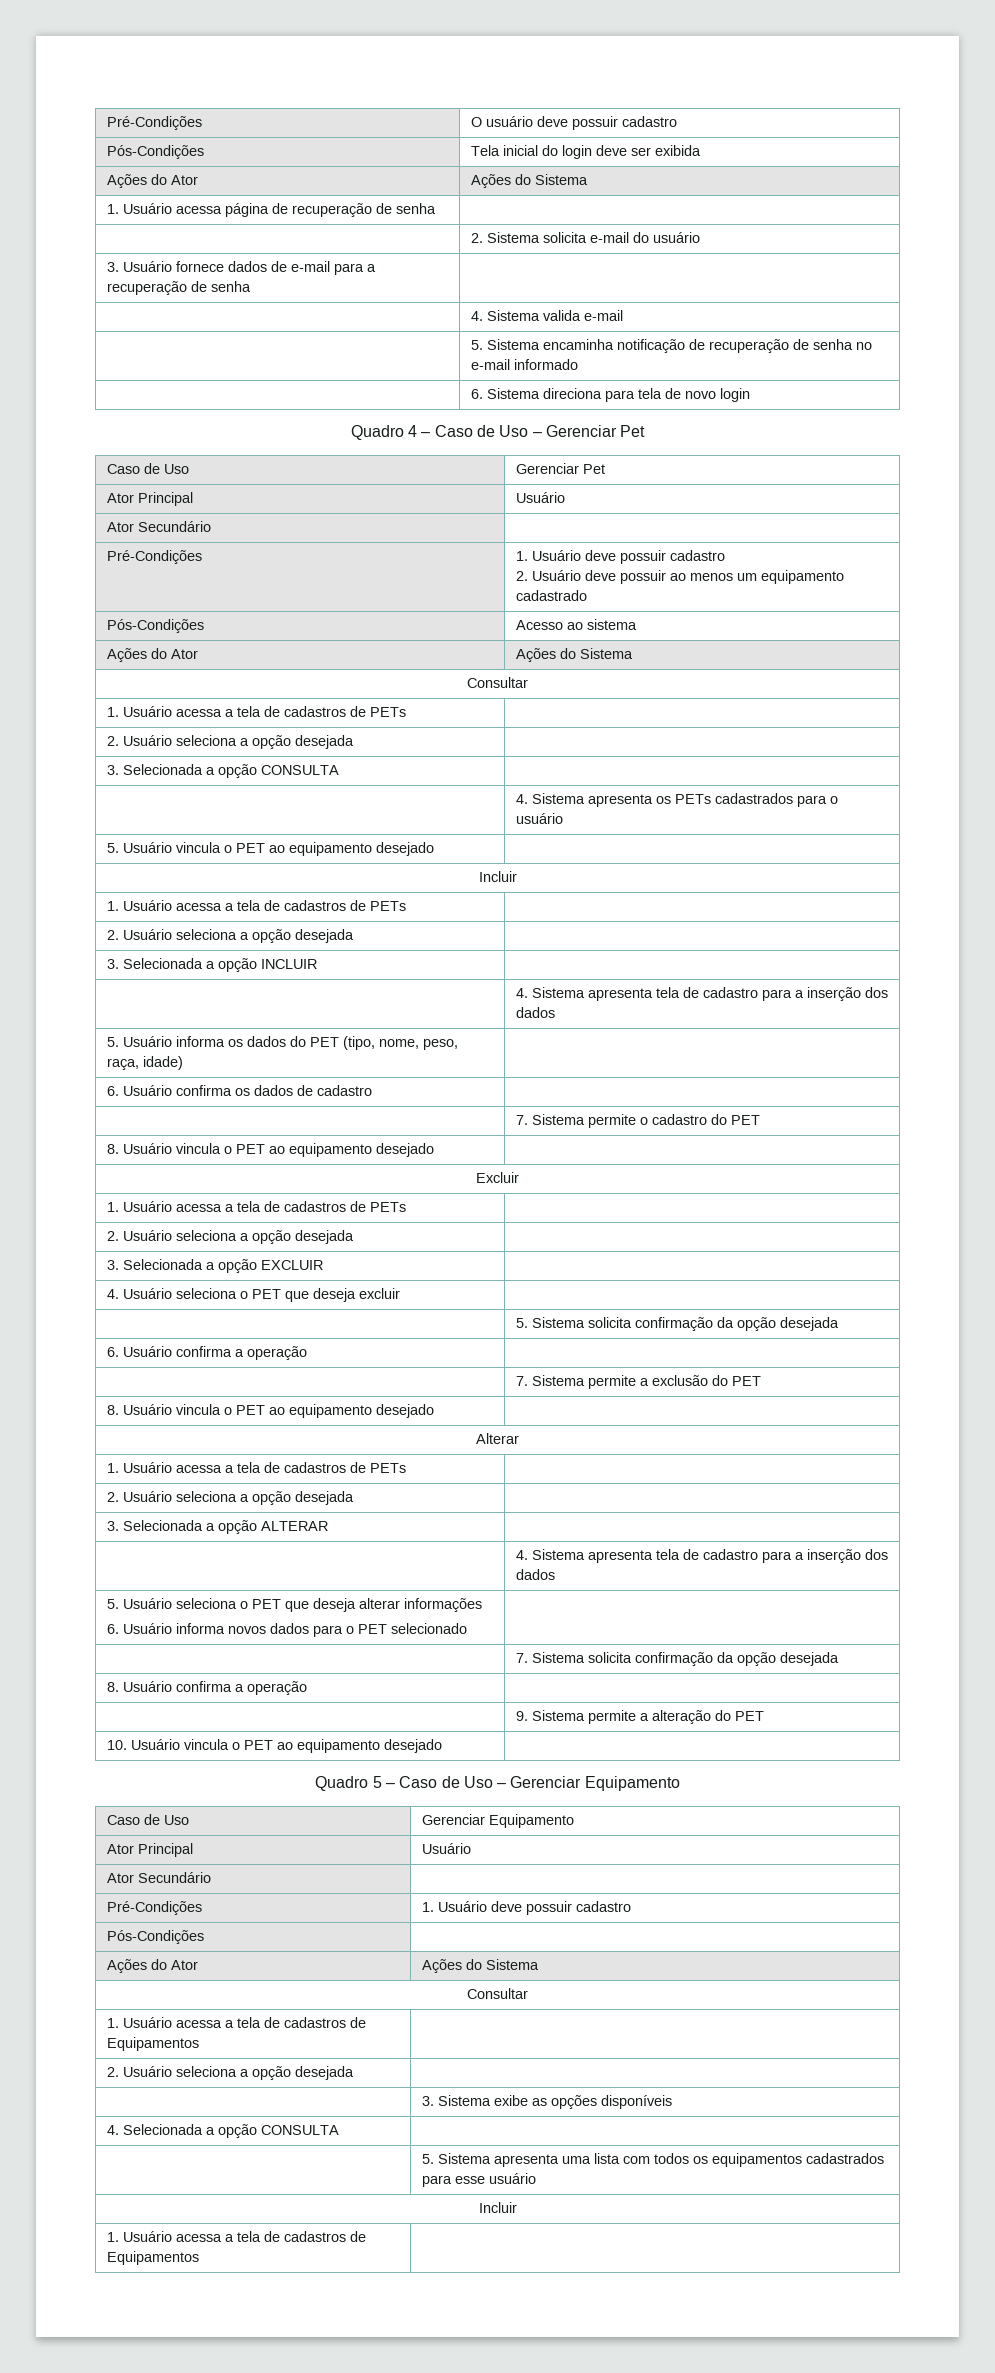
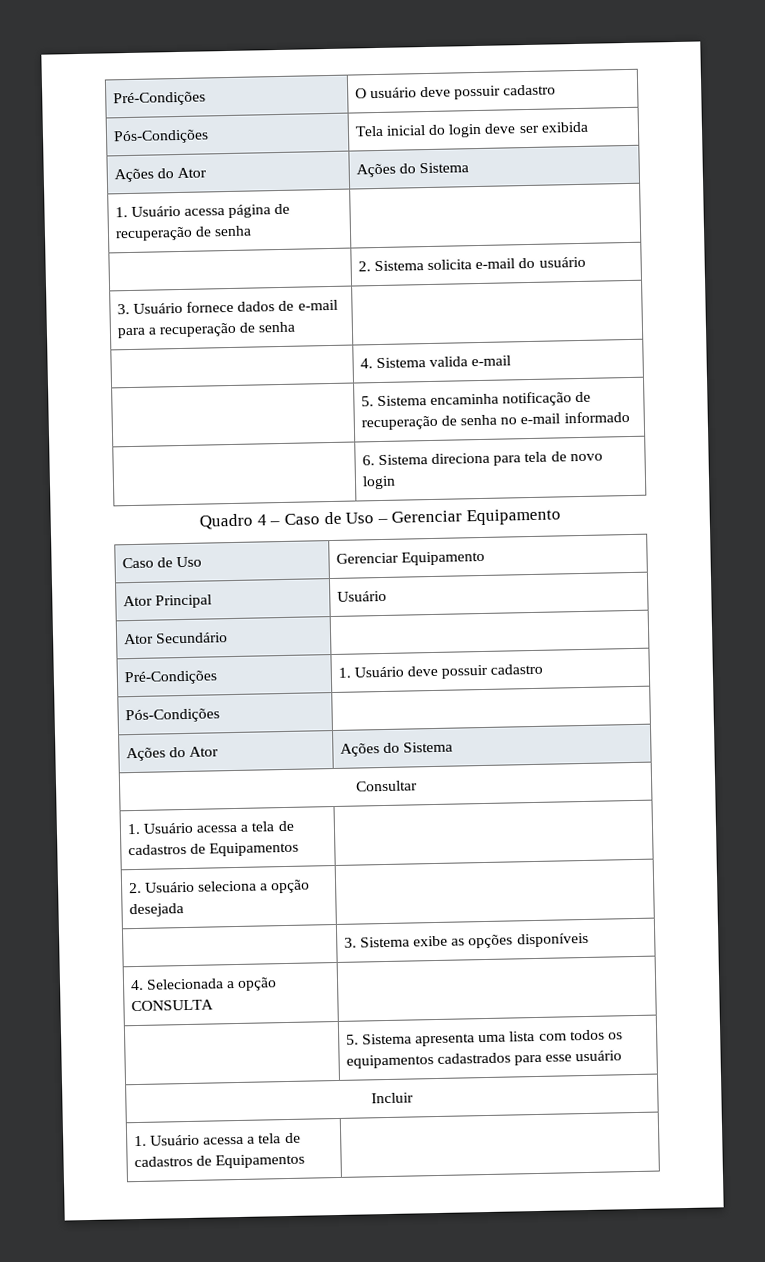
- Quadro 4 – Caso de Uso – Gerenciar Pet
- Caso de Uso | Gerenciar Pet
- Ator Principal | Usuário
- Ator Secundário |
- Pré-Condições | 1. Usuário deve possuir cadastro
- 2. Usuário deve possuir ao menos um equipamento cadastrado
- Pós-Condições | Acesso ao sistema
- Ações do Ator | Ações do Sistema
- Consultar
- 1. Usuário acessa a tela de cadastros de PETs |
- 2. Usuário seleciona a opção desejada |
- 3. Selecionada a opção CONSULTA |
- | 4. Sistema apresenta os PETs cadastrados para o usuário
- 5. Usuário vincula o PET ao equipamento desejado |
- Incluir
- 1. Usuário acessa a tela de cadastros de PETs |
- 2. Usuário seleciona a opção desejada |
- 3. Selecionada a opção INCLUIR |
- | 4. Sistema apresenta tela de cadastro para a inserção dos dados
- 5. Usuário informa os dados do PET (tipo, nome, peso, raça, idade) |
- 6. Usuário confirma os dados de cadastro |
- | 7. Sistema permite o cadastro do PET
- 8. Usuário vincula o PET ao equipamento desejado |
- Excluir
- 1. Usuário acessa a tela de cadastros de PETs |
- 2. Usuário seleciona a opção desejada |
- 3. Selecionada a opção EXCLUIR |
- 4. Usuário seleciona o PET que deseja excluir |
- | 5. Sistema solicita confirmação da opção desejada
- 6. Usuário confirma a operação |
- | 7. Sistema permite a exclusão do PET
- 8. Usuário vincula o PET ao equipamento desejado |
- Alterar
- 1. Usuário acessa a tela de cadastros de PETs |
- 2. Usuário seleciona a opção desejada |
- 3. Selecionada a opção ALTERAR |
- | 4. Sistema apresenta tela de cadastro para a inserção dos dados
- 5. Usuário seleciona o PET que deseja alterar informações
- 6. Usuário informa novos dados para o PET selecionado |
- | 7. Sistema solicita confirmação da opção desejada
- 8. Usuário confirma a operação |
- | 9. Sistema permite a alteração do PET
- 10. Usuário vincula o PET ao equipamento desejado |
- Quadro 5 – Caso de Uso – Gerenciar Equipamento
+ Quadro 4 – Caso de Uso – Gerenciar Equipamento

